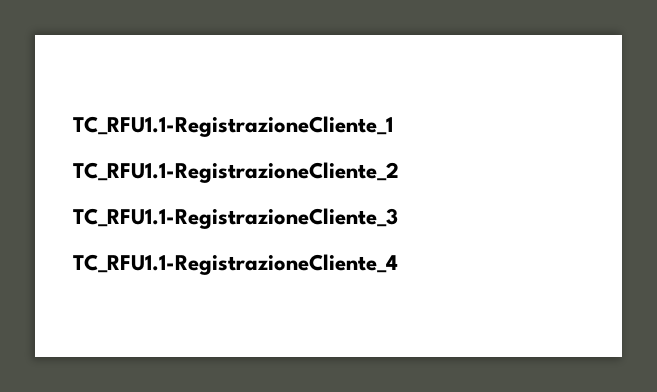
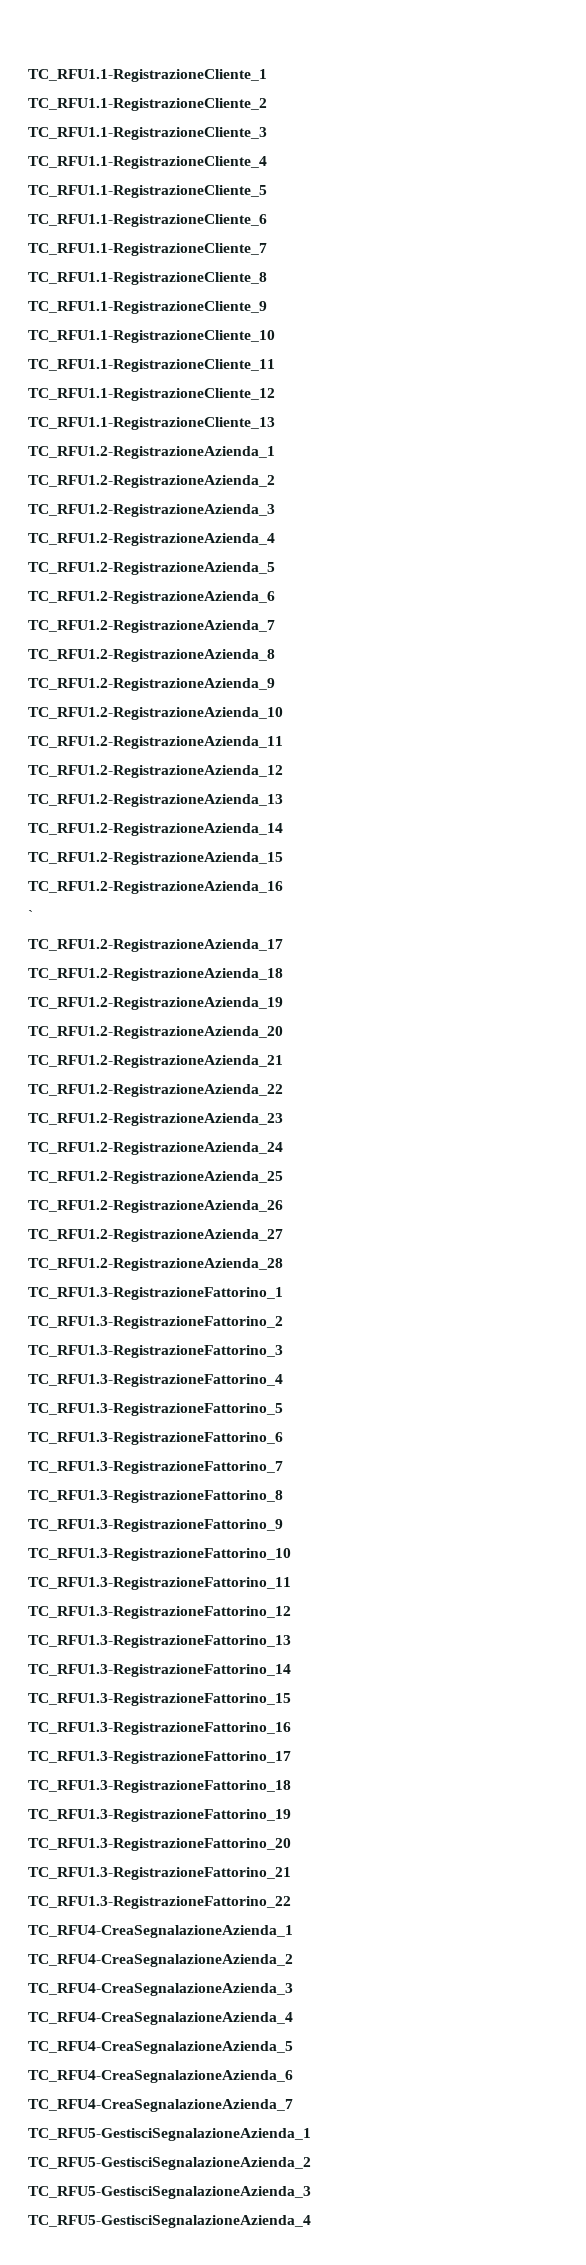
+ TC_RFU1.1-RegistrazioneCliente_5
+ TC_RFU1.1-RegistrazioneCliente_6
+ TC_RFU1.1-RegistrazioneCliente_7
+ TC_RFU1.1-RegistrazioneCliente_8
+ TC_RFU1.1-RegistrazioneCliente_9
+ TC_RFU1.1-RegistrazioneCliente_10
+ TC_RFU1.1-RegistrazioneCliente_11
+ TC_RFU1.1-RegistrazioneCliente_12
+ TC_RFU1.1-RegistrazioneCliente_13
+ TC_RFU1.2-RegistrazioneAzienda_1
+ TC_RFU1.2-RegistrazioneAzienda_2
+ TC_RFU1.2-RegistrazioneAzienda_3
+ TC_RFU1.2-RegistrazioneAzienda_4
+ TC_RFU1.2-RegistrazioneAzienda_5
+ TC_RFU1.2-RegistrazioneAzienda_6
+ TC_RFU1.2-RegistrazioneAzienda_7
+ TC_RFU1.2-RegistrazioneAzienda_8
+ TC_RFU1.2-RegistrazioneAzienda_9
+ TC_RFU1.2-RegistrazioneAzienda_10
+ TC_RFU1.2-RegistrazioneAzienda_11
+ TC_RFU1.2-RegistrazioneAzienda_12
+ TC_RFU1.2-RegistrazioneAzienda_13
+ TC_RFU1.2-RegistrazioneAzienda_14
+ TC_RFU1.2-RegistrazioneAzienda_15
+ TC_RFU1.2-RegistrazioneAzienda_16
+ `
+ TC_RFU1.2-RegistrazioneAzienda_17
+ TC_RFU1.2-RegistrazioneAzienda_18
+ TC_RFU1.2-RegistrazioneAzienda_19
+ TC_RFU1.2-RegistrazioneAzienda_20
+ TC_RFU1.2-RegistrazioneAzienda_21
+ TC_RFU1.2-RegistrazioneAzienda_22
+ TC_RFU1.2-RegistrazioneAzienda_23
+ TC_RFU1.2-RegistrazioneAzienda_24
+ TC_RFU1.2-RegistrazioneAzienda_25
+ TC_RFU1.2-RegistrazioneAzienda_26
+ TC_RFU1.2-RegistrazioneAzienda_27
+ TC_RFU1.2-RegistrazioneAzienda_28
+ TC_RFU1.3-RegistrazioneFattorino_1
+ TC_RFU1.3-RegistrazioneFattorino_2
+ TC_RFU1.3-RegistrazioneFattorino_3
+ TC_RFU1.3-RegistrazioneFattorino_4
+ TC_RFU1.3-RegistrazioneFattorino_5
+ TC_RFU1.3-RegistrazioneFattorino_6
+ TC_RFU1.3-RegistrazioneFattorino_7
+ TC_RFU1.3-RegistrazioneFattorino_8
+ TC_RFU1.3-RegistrazioneFattorino_9
+ TC_RFU1.3-RegistrazioneFattorino_10
+ TC_RFU1.3-RegistrazioneFattorino_11
+ TC_RFU1.3-RegistrazioneFattorino_12
+ TC_RFU1.3-RegistrazioneFattorino_13
+ TC_RFU1.3-RegistrazioneFattorino_14
+ TC_RFU1.3-RegistrazioneFattorino_15
+ TC_RFU1.3-RegistrazioneFattorino_16
+ TC_RFU1.3-RegistrazioneFattorino_17
+ TC_RFU1.3-RegistrazioneFattorino_18
+ TC_RFU1.3-RegistrazioneFattorino_19
+ TC_RFU1.3-RegistrazioneFattorino_20
+ TC_RFU1.3-RegistrazioneFattorino_21
+ TC_RFU1.3-RegistrazioneFattorino_22
+ TC_RFU4-CreaSegnalazioneAzienda_1
+ TC_RFU4-CreaSegnalazioneAzienda_2
+ TC_RFU4-CreaSegnalazioneAzienda_3
+ TC_RFU4-CreaSegnalazioneAzienda_4
+ TC_RFU4-CreaSegnalazioneAzienda_5
+ TC_RFU4-CreaSegnalazioneAzienda_6
+ TC_RFU4-CreaSegnalazioneAzienda_7
+ TC_RFU5-GestisciSegnalazioneAzienda_1
+ TC_RFU5-GestisciSegnalazioneAzienda_2
+ TC_RFU5-GestisciSegnalazioneAzienda_3
+ TC_RFU5-GestisciSegnalazioneAzienda_4

